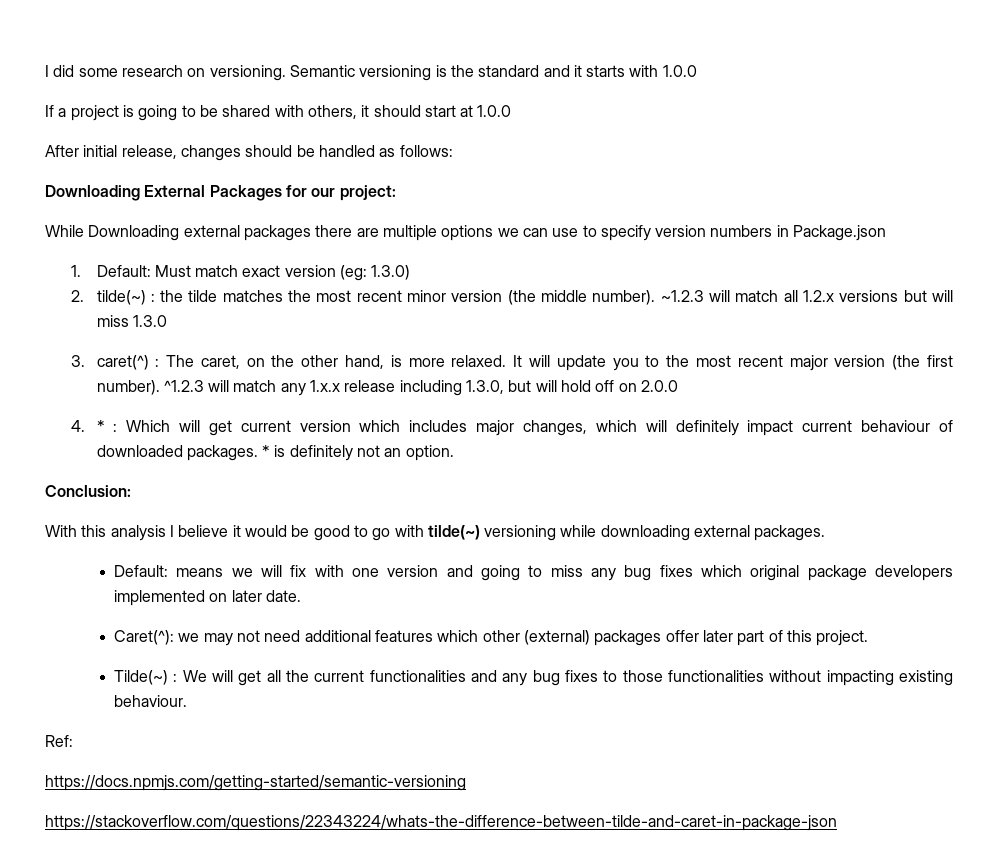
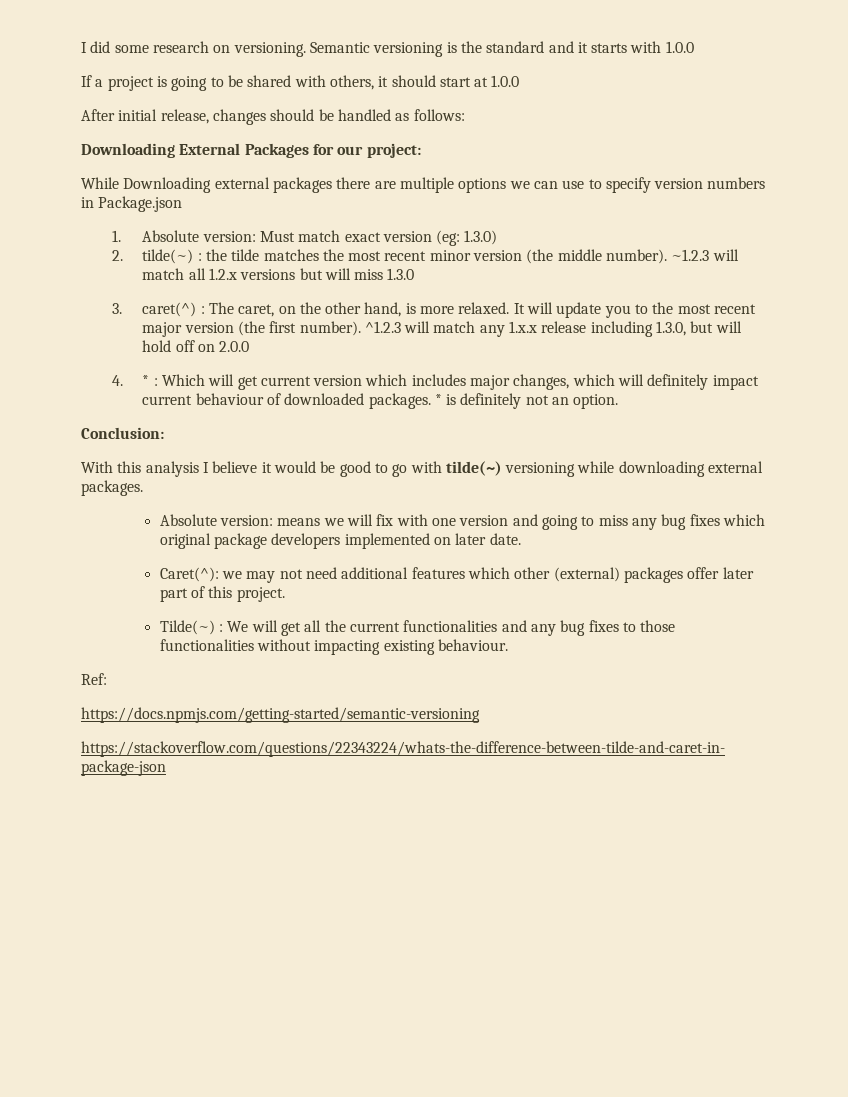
- 1. Default: Must match exact version (eg: 1.3.0)
+ 1. Absolute version: Must match exact version (eg: 1.3.0)
- Default: means we will fix with one version and going to miss any bug fixes which original package developers implemented on later date.
+ Absolute version: means we will fix with one version and going to miss any bug fixes which original package developers implemented on later date.

